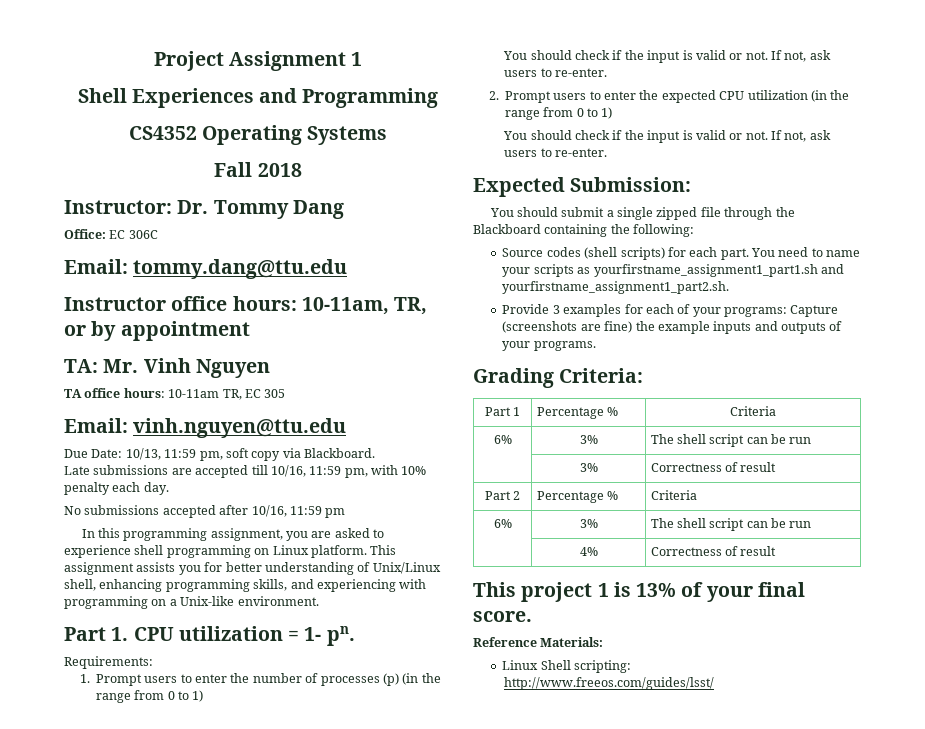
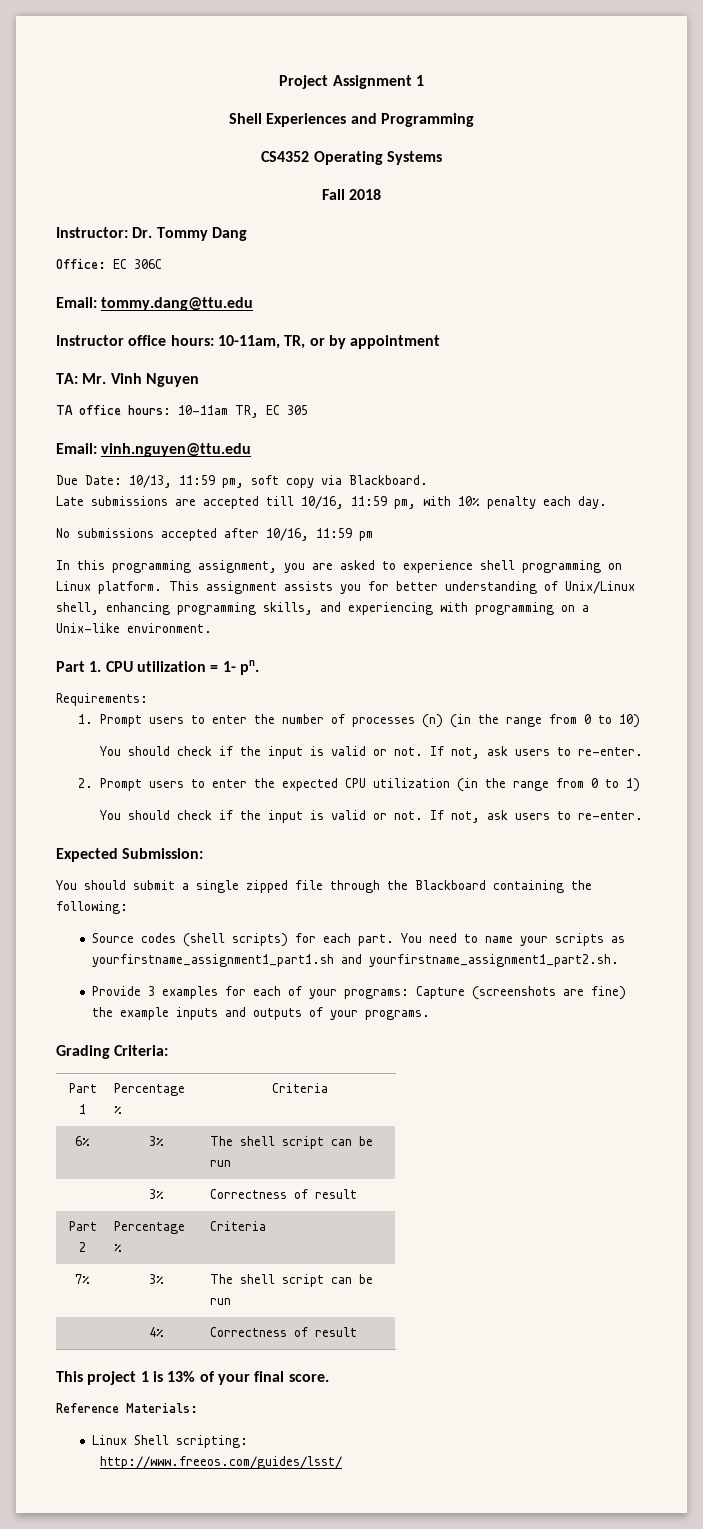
- 1. Prompt users to enter the number of processes (p) (in the range from 0 to 1)
+ 1. Prompt users to enter the number of processes (n) (in the range from 0 to 10)
  Part 2 | Percentage % | Criteria
- 6% | 3% | The shell script can be run
+ 7% | 3% | The shell script can be run

